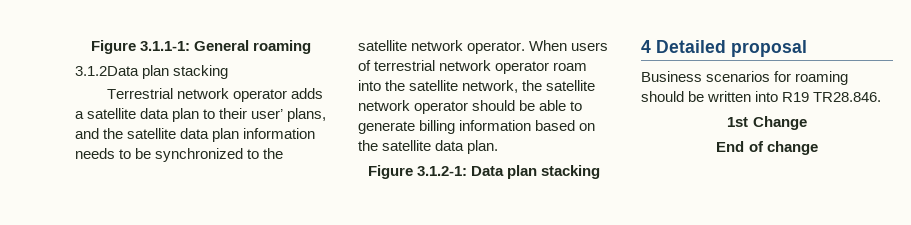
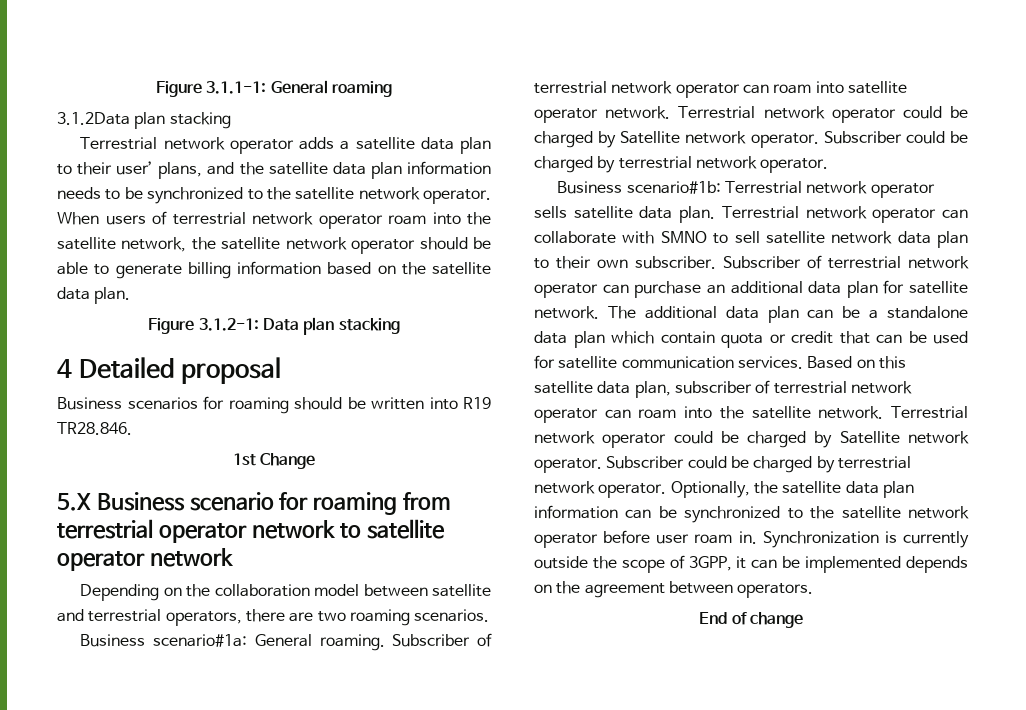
+ 5.X Business scenario for roaming from terrestrial operator network to satellite operator network
+ Depending on the collaboration model between satellite and terrestrial operators, there are two roaming scenarios.
+ Business scenario#1a: General roaming. Subscriber of terrestrial network operator can roam into satellite operator network. Terrestrial network operator could be charged by Satellite network operator. Subscriber could be charged by terrestrial network operator.
+ Business scenario#1b: Terrestrial network operator sells satellite data plan. Terrestrial network operator can collaborate with SMNO to sell satellite network data plan to their own subscriber. Subscriber of terrestrial network operator can purchase an additional data plan for satellite network. The additional data plan can be a standalone data plan which contain quota or credit that can be used for satellite communication services. Based on this satellite data plan, subscriber of terrestrial network operator can roam into the satellite network. Terrestrial network operator could be charged by Satellite network operator. Subscriber could be charged by terrestrial network operator. Optionally, the satellite data plan information can be synchronized to the satellite network operator before user roam in. Synchronization is currently outside the scope of 3GPP, it can be implemented depends on the agreement between operators.

